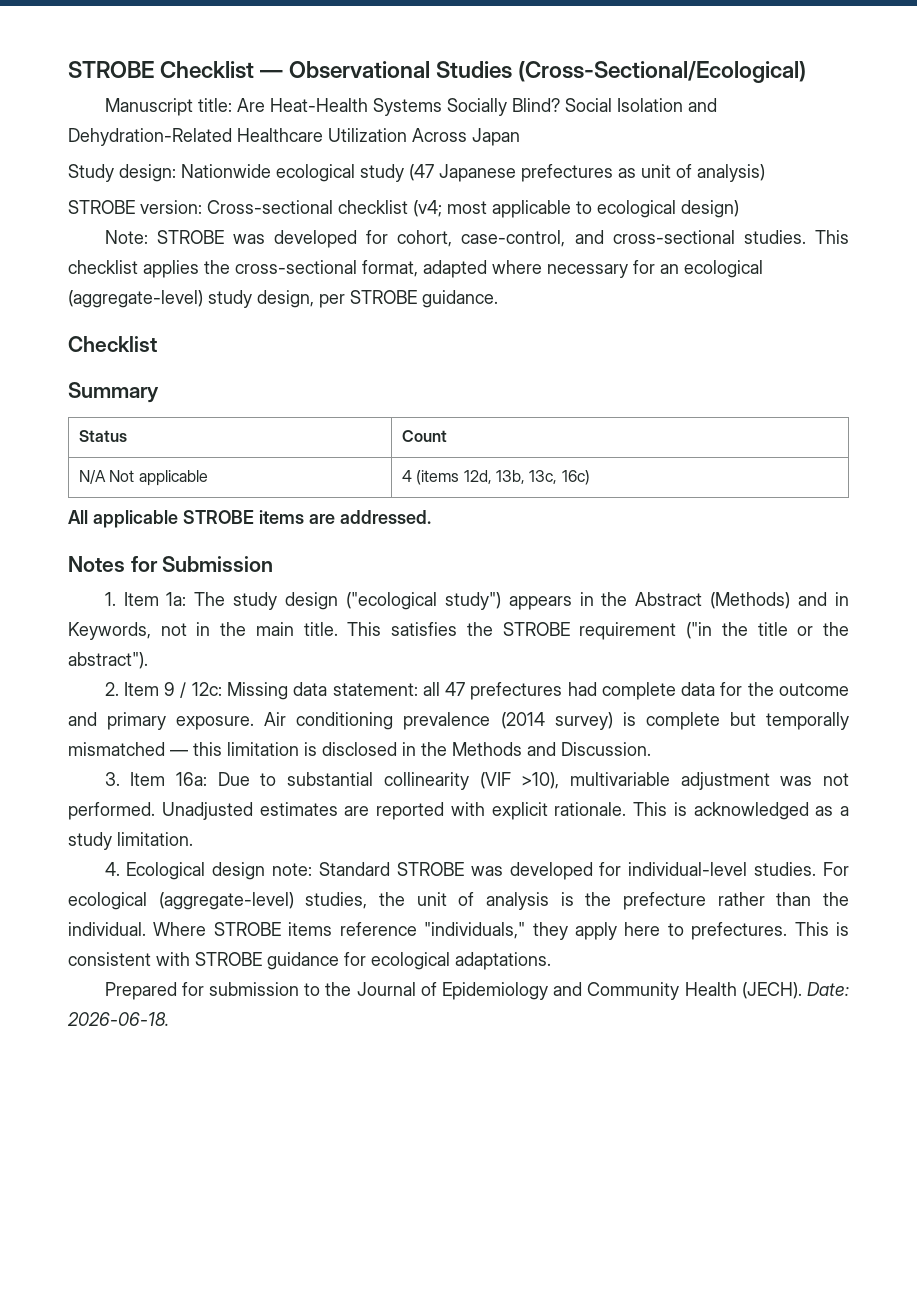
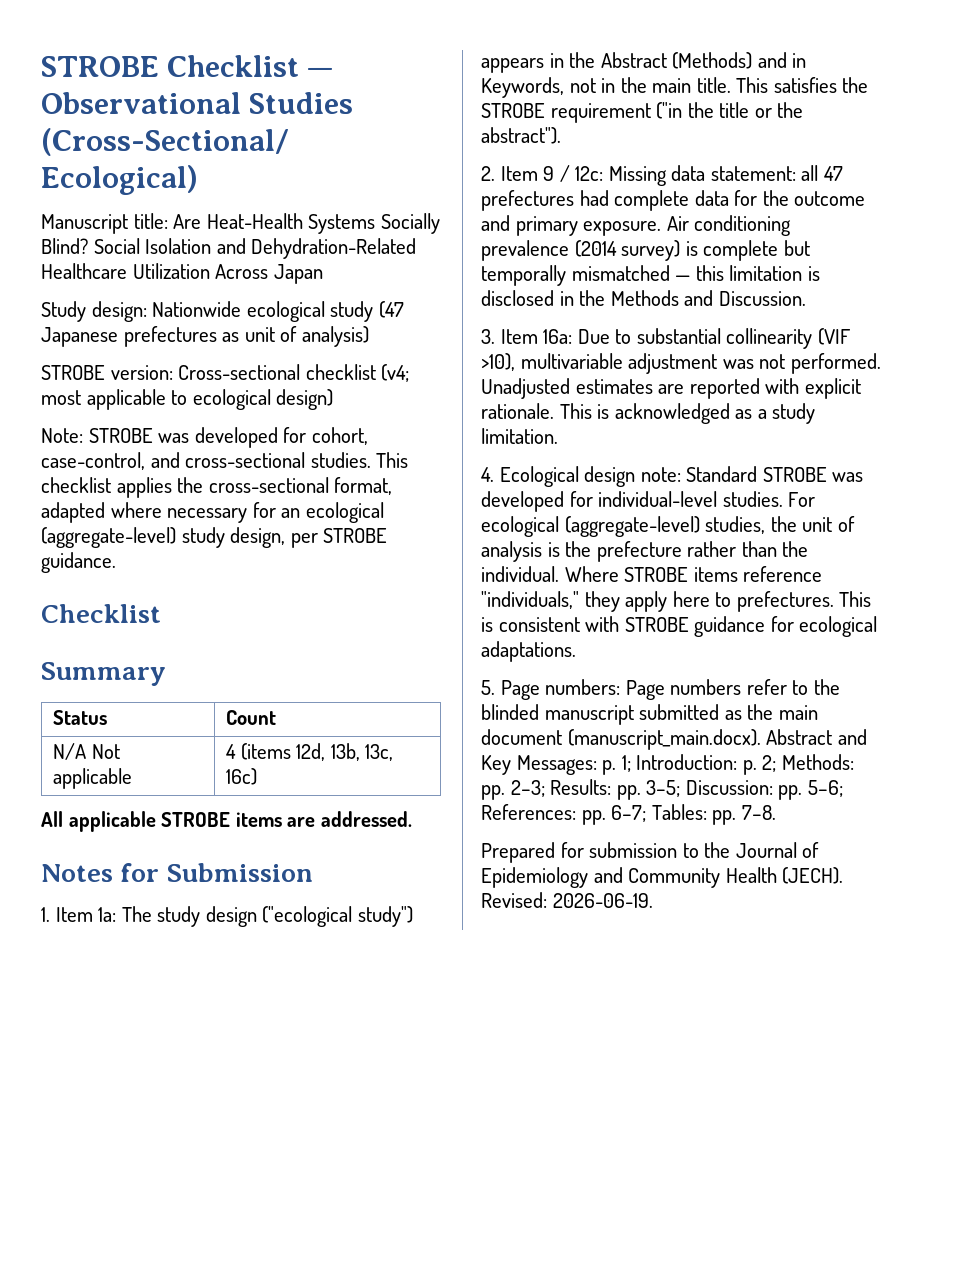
+ 5. Page numbers: Page numbers refer to the blinded manuscript submitted as the main document (manuscript_main.docx). Abstract and Key Messages: p. 1; Introduction: p. 2; Methods: pp. 2–3; Results: pp. 3–5; Discussion: pp. 5–6; References: pp. 6–7; Tables: pp. 7–8.
- Date: 2026-06-18.
+ Revised: 2026-06-19.

